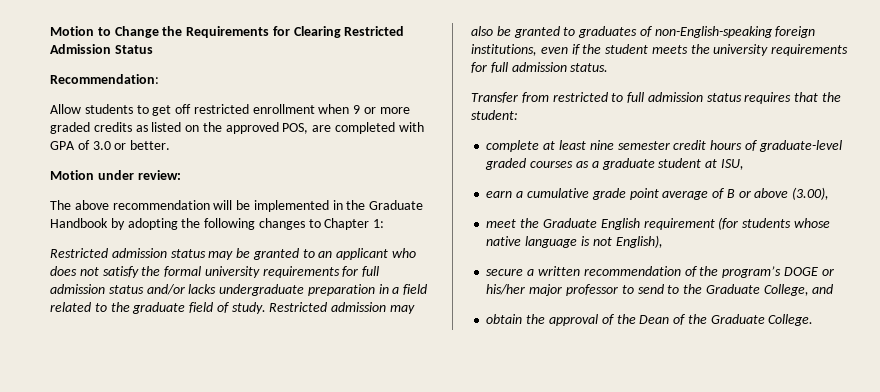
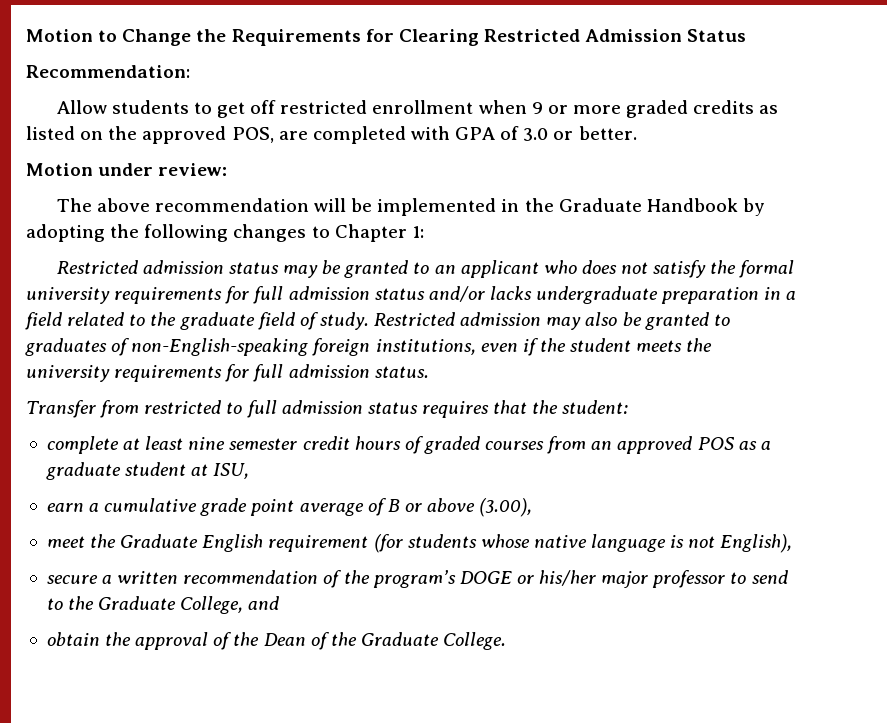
- complete at least nine semester credit hours of graduate-level graded courses as a graduate student at ISU,
+ complete at least nine semester credit hours of graded courses from an approved POS as a graduate student at ISU,

